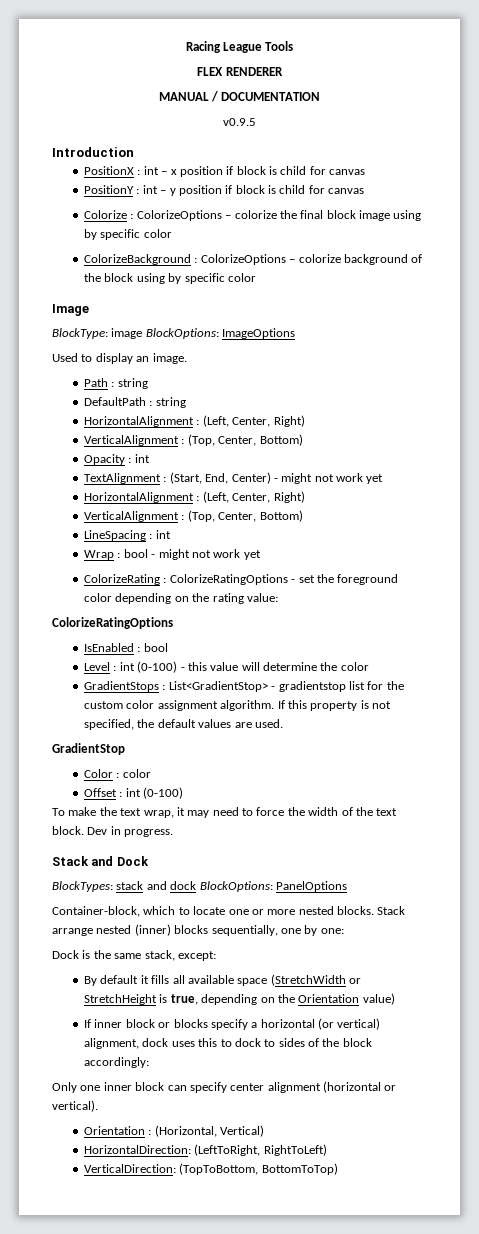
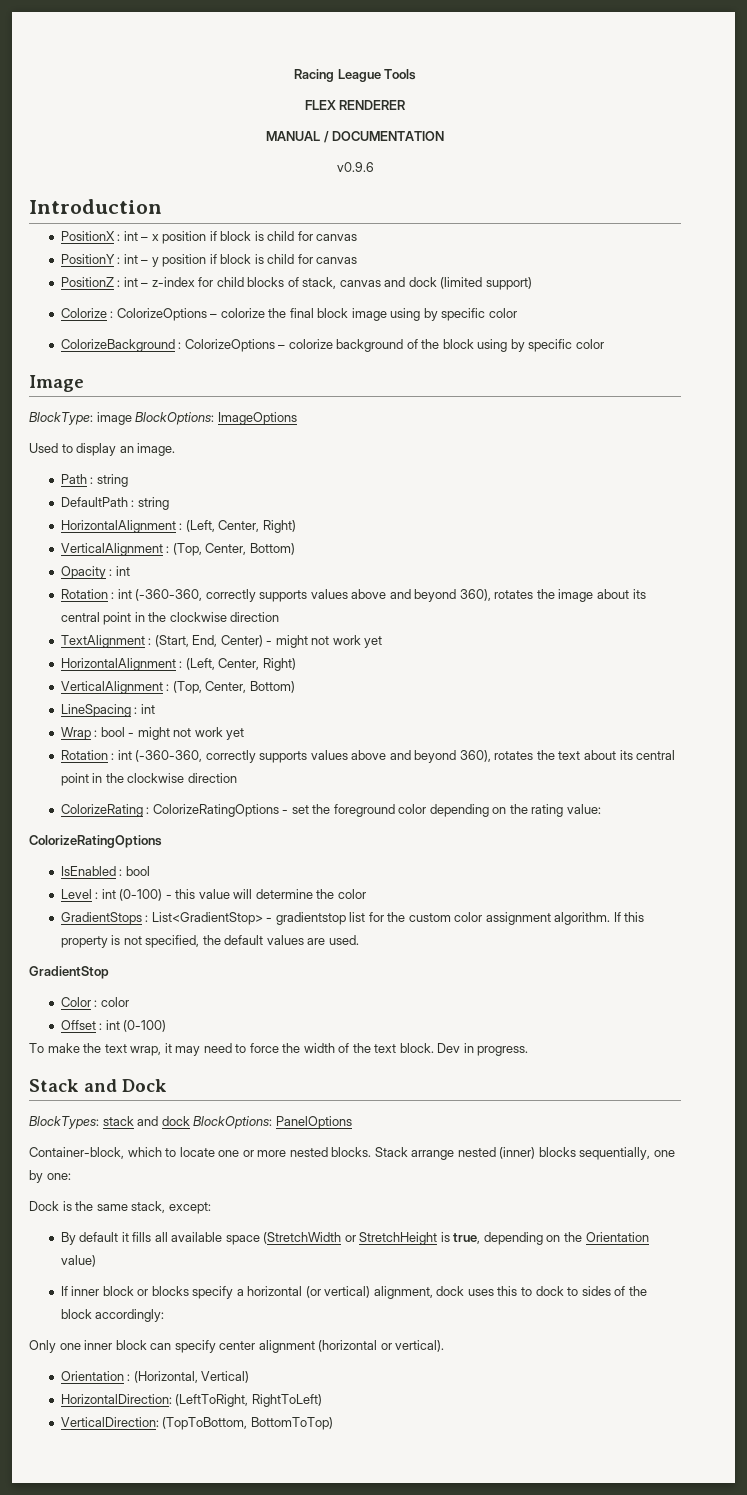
- v0.9.5
+ v0.9.6
+ PositionZ : int – z-index for child blocks of stack, canvas and dock (limited support)
+ Rotation : int (-360-360, correctly supports values above and beyond 360), rotates the image about its central point in the clockwise direction
+ Rotation : int (-360-360, correctly supports values above and beyond 360), rotates the text about its central point in the clockwise direction

